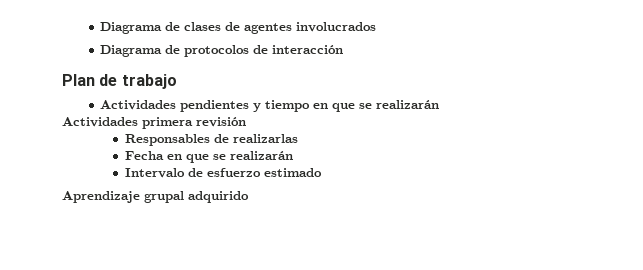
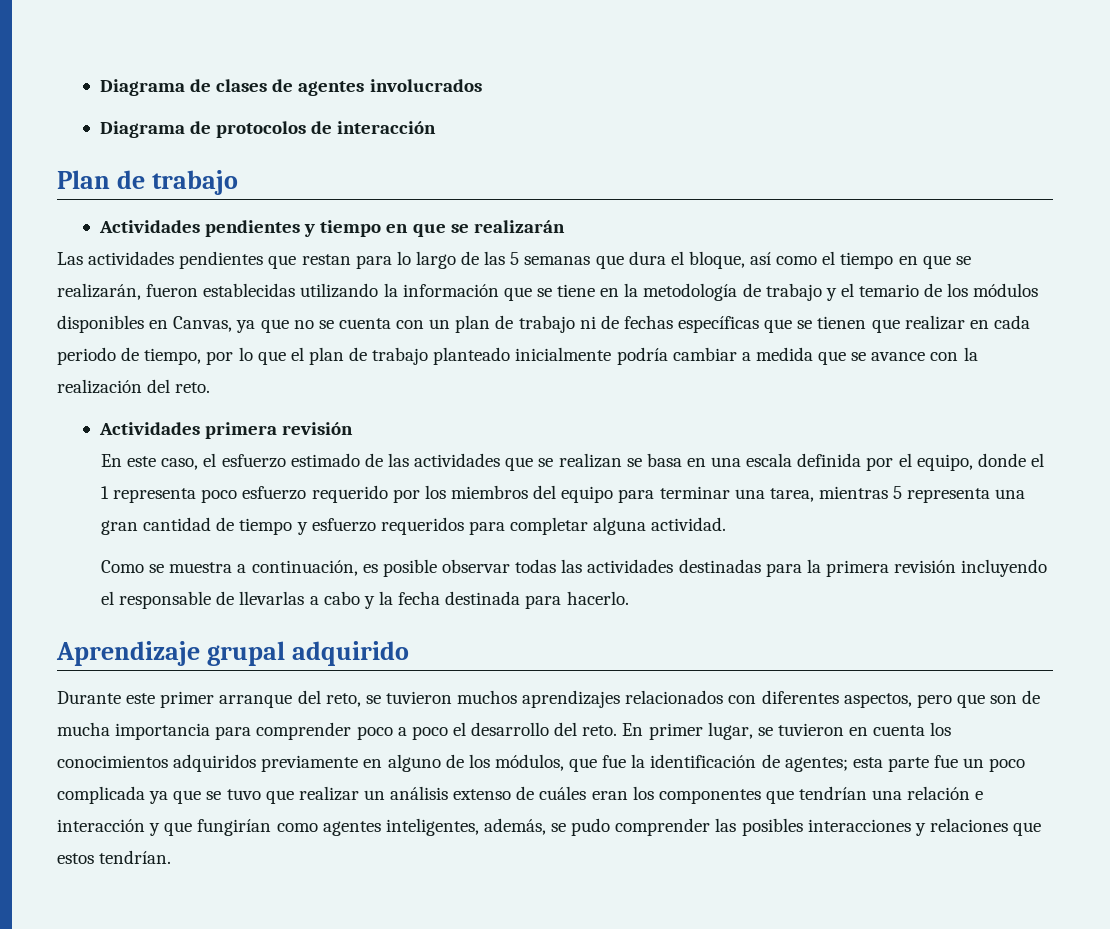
+ Las actividades pendientes que restan para lo largo de las 5 semanas que dura el bloque, así como el tiempo en que se realizarán, fueron establecidas utilizando la información que se tiene en la metodología de trabajo y el temario de los módulos disponibles en Canvas, ya que no se cuenta con un plan de trabajo ni de fechas específicas que se tienen que realizar en cada periodo de tiempo, por lo que el plan de trabajo planteado inicialmente podría cambiar a medida que se avance con la realización del reto.
  Actividades primera revisión
- Responsables de realizarlas
- Fecha en que se realizarán
- Intervalo de esfuerzo estimado
+ En este caso, el esfuerzo estimado de las actividades que se realizan se basa en una escala definida por el equipo, donde el 1 representa poco esfuerzo requerido por los miembros del equipo para terminar una tarea, mientras 5 representa una gran cantidad de tiempo y esfuerzo requeridos para completar alguna actividad.
+ Como se muestra a continuación, es posible observar todas las actividades destinadas para la primera revisión incluyendo el responsable de llevarlas a cabo y la fecha destinada para hacerlo.
  Aprendizaje grupal adquirido
+ Durante este primer arranque del reto, se tuvieron muchos aprendizajes relacionados con diferentes aspectos, pero que son de mucha importancia para comprender poco a poco el desarrollo del reto. En primer lugar, se tuvieron en cuenta los conocimientos adquiridos previamente en alguno de los módulos, que fue la identificación de agentes; esta parte fue un poco complicada ya que se tuvo que realizar un análisis extenso de cuáles eran los componentes que tendrían una relación e interacción y que fungirían como agentes inteligentes, además, se pudo comprender las posibles interacciones y relaciones que estos tendrían.

